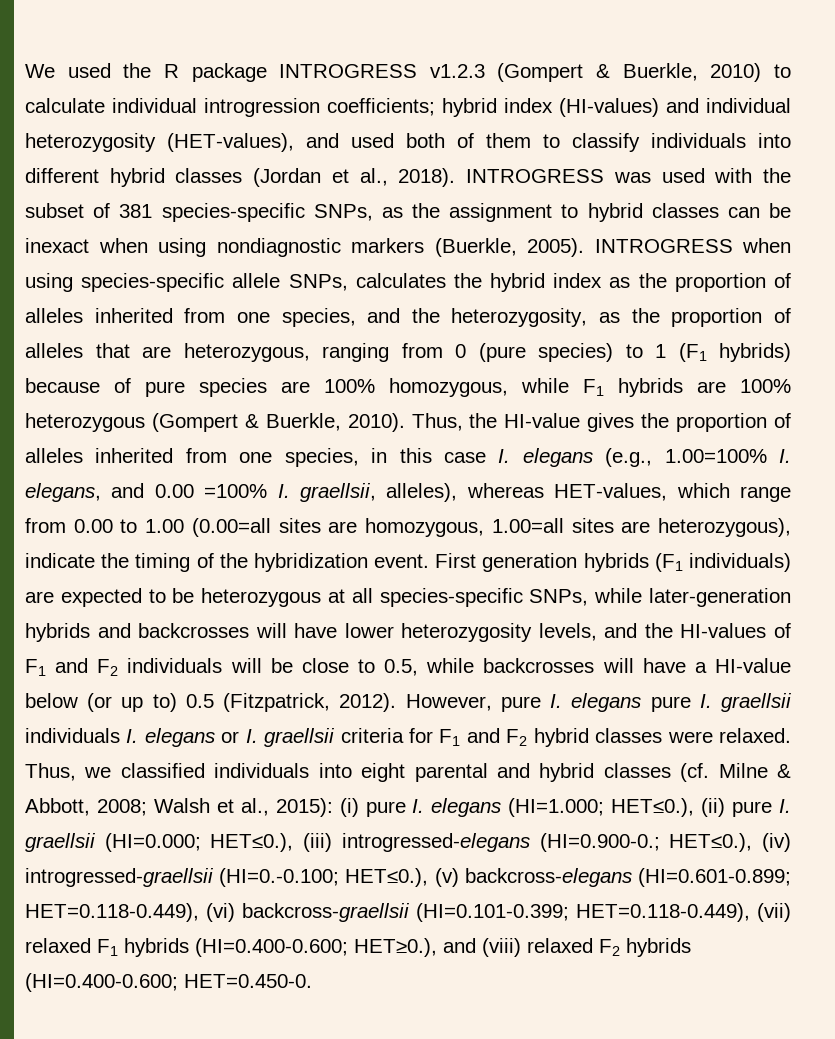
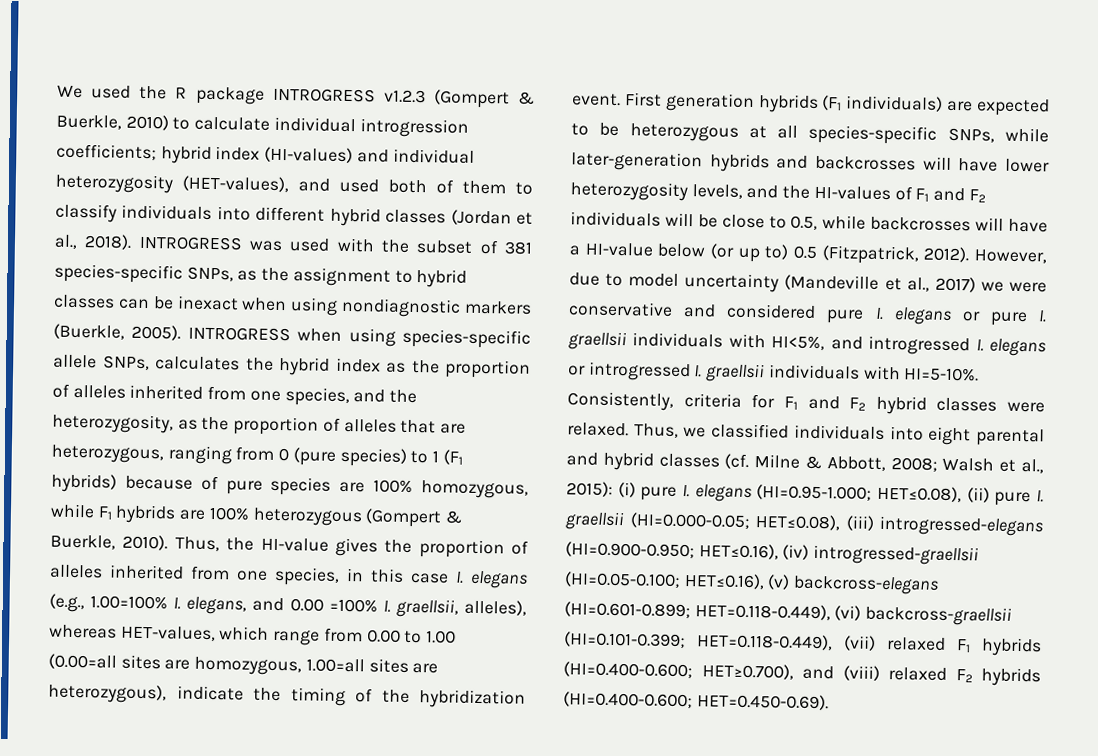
- However, pure I. elegans pure I. graellsii individuals I. elegans or I. graellsii criteria for F1 and F2 hybrid classes were relaxed.
+ However, due to model uncertainty (Mandeville et al., 2017) we were conservative and considered pure I. elegans or pure I. graellsii individuals with HI<5%, and introgressed I. elegans or introgressed I. graellsii individuals with HI=5-10%. Consistently, criteria for F1 and F2 hybrid classes were relaxed.
- Thus, we classified individuals into eight parental and hybrid classes (cf. Milne & Abbott, 2008; Walsh et al., 2015): (i) pure I. elegans (HI=1.000; HET≤0.), (ii) pure I. graellsii (HI=0.000; HET≤0.), (iii) introgressed-elegans (HI=0.900-0.; HET≤0.), (iv) introgressed-graellsii (HI=0.-0.100; HET≤0.), (v) backcross-elegans (HI=0.601-0.899; HET=0.118-0.449), (vi) backcross-graellsii (HI=0.101-0.399; HET=0.118-0.449), (vii) relaxed F1 hybrids (HI=0.400-0.600; HET≥0.), and (viii) relaxed F2 hybrids (HI=0.400-0.600; HET=0.450-0.
+ Thus, we classified individuals into eight parental and hybrid classes (cf. Milne & Abbott, 2008; Walsh et al., 2015): (i) pure I. elegans (HI=0.95-1.000; HET≤0.08), (ii) pure I. graellsii (HI=0.000-0.05; HET≤0.08), (iii) introgressed-elegans (HI=0.900-0.950; HET≤0.16), (iv) introgressed-graellsii (HI=0.05-0.100; HET≤0.16), (v) backcross-elegans (HI=0.601-0.899; HET=0.118-0.449), (vi) backcross-graellsii (HI=0.101-0.399; HET=0.118-0.449), (vii) relaxed F1 hybrids (HI=0.400-0.600; HET≥0.700), and (viii) relaxed F2 hybrids (HI=0.400-0.600; HET=0.450-0.69).

